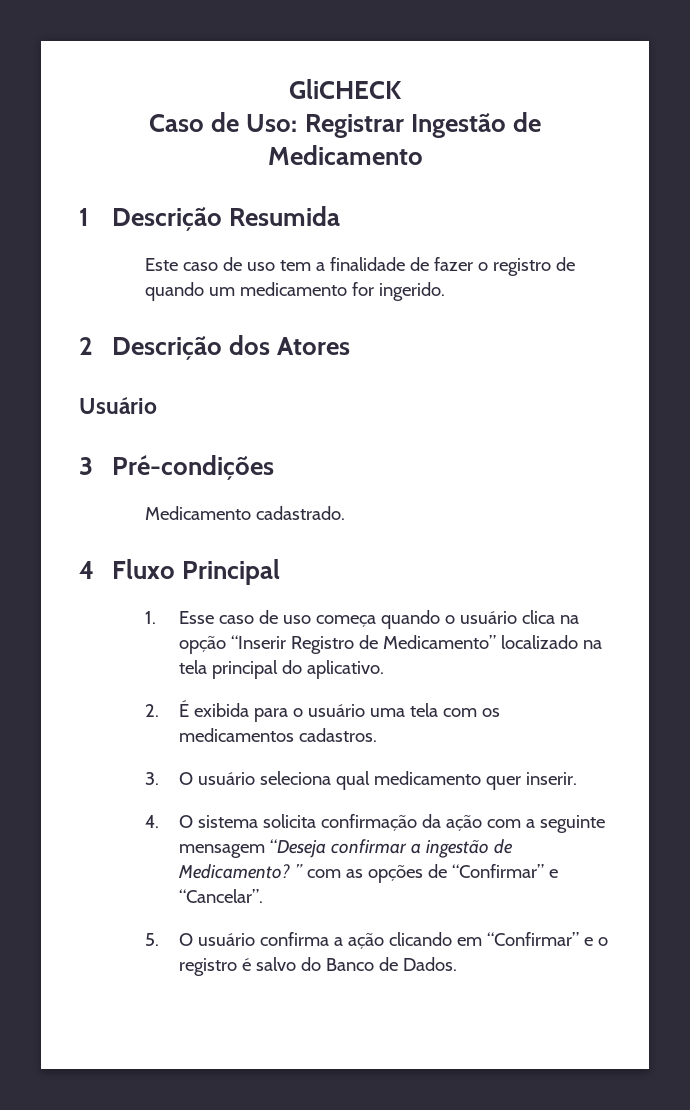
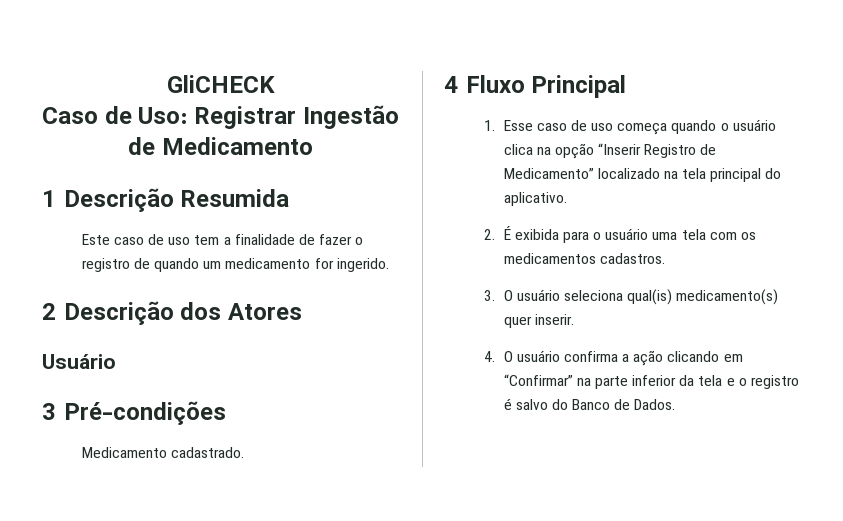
- 3. O usuário seleciona qual medicamento quer inserir.
+ 3. O usuário seleciona qual(is) medicamento(s) quer inserir.
- 4. O sistema solicita confirmação da ação com a seguinte mensagem “Deseja confirmar a ingestão de Medicamento? ” com as opções de “Confirmar” e “Cancelar”.
- 5. O usuário confirma a ação clicando em “Confirmar” e o registro é salvo do Banco de Dados.
+ 4. O usuário confirma a ação clicando em “Confirmar” na parte inferior da tela e o registro é salvo do Banco de Dados.

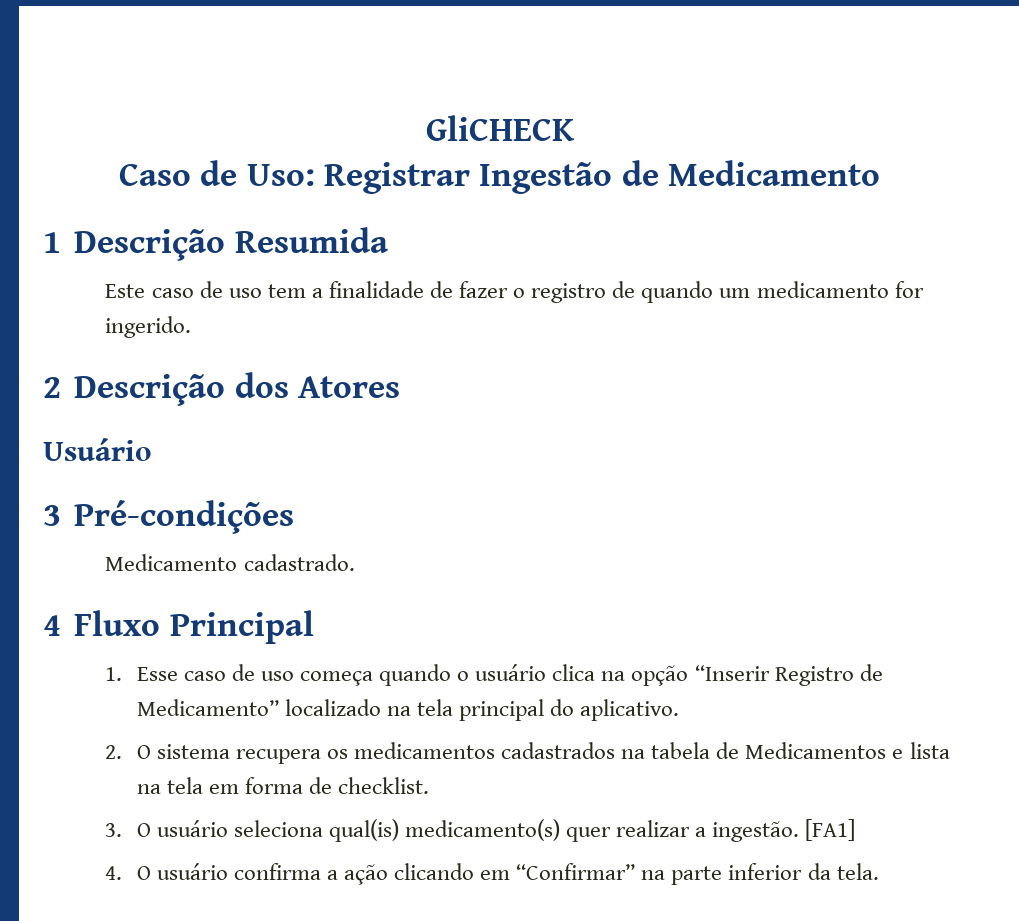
- 2. É exibida para o usuário uma tela com os medicamentos cadastros.
+ 2. O sistema recupera os medicamentos cadastrados na tabela de Medicamentos e lista na tela em forma de checklist.
- 3. O usuário seleciona qual(is) medicamento(s) quer inserir.
+ 3. O usuário seleciona qual(is) medicamento(s) quer realizar a ingestão. [FA1]
- 4. O usuário confirma a ação clicando em “Confirmar” na parte inferior da tela e o registro é salvo do Banco de Dados.
+ 4. O usuário confirma a ação clicando em “Confirmar” na parte inferior da tela.

